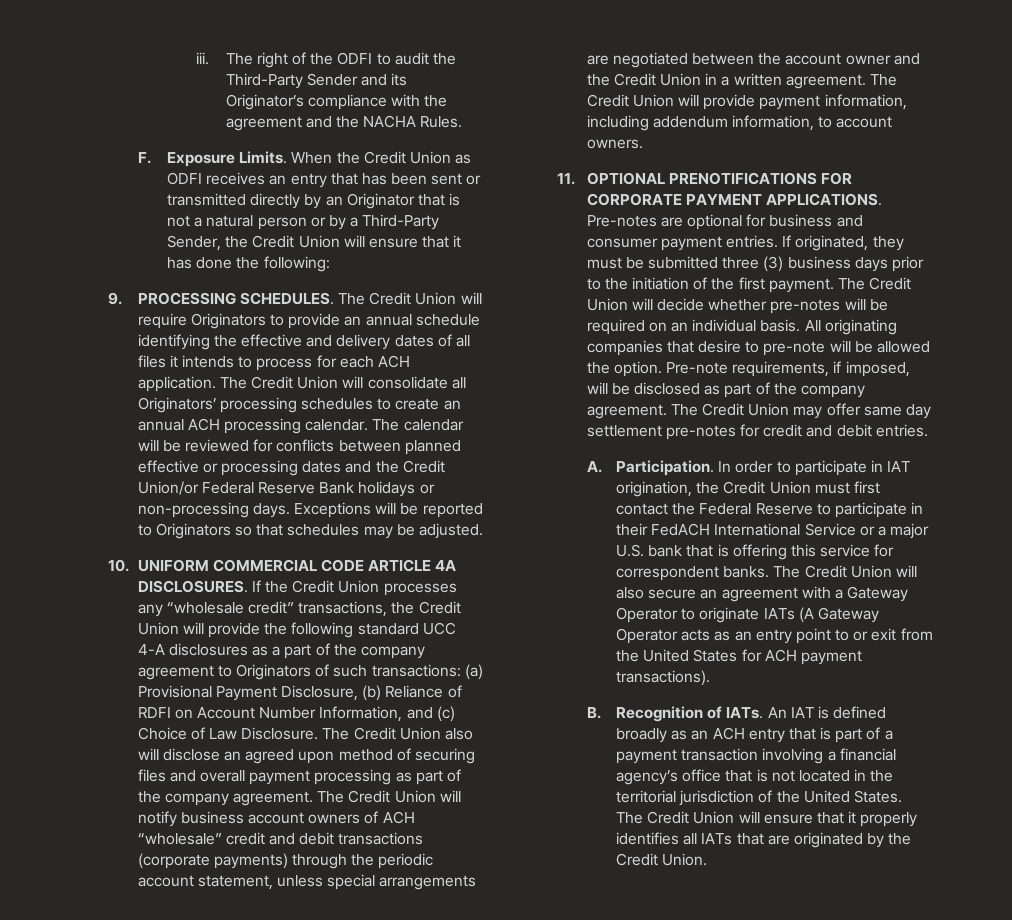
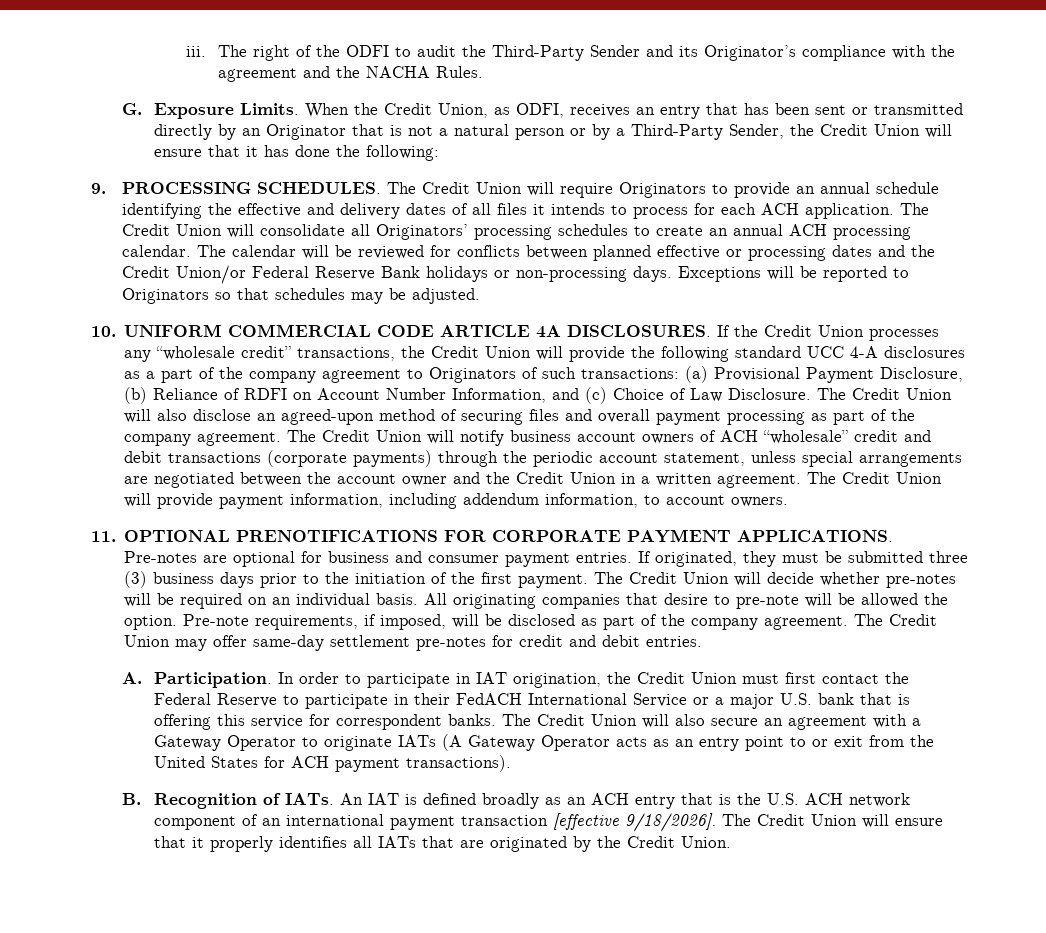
- F. Exposure Limits.
+ G. Exposure Limits.
- When the Credit Union as ODFI receives an entry that has been sent or transmitted directly by an Originator that is not a natural person or by a Third-Party Sender, the Credit Union will ensure that it has done the following:
+ When the Credit Union, as ODFI, receives an entry that has been sent or transmitted directly by an Originator that is not a natural person or by a Third-Party Sender, the Credit Union will ensure that it has done the following:
- The Credit Union also will disclose an agreed upon method of securing files and overall payment processing as part of the company agreement.
+ The Credit Union will also disclose an agreed-upon method of securing files and overall payment processing as part of the company agreement.
- The Credit Union may offer same day settlement pre-notes for credit and debit entries.
+ The Credit Union may offer same-day settlement pre-notes for credit and debit entries.
- An IAT is defined broadly as an ACH entry that is part of a payment transaction involving a financial agency’s office that is not located in the territorial jurisdiction of the United States.
+ An IAT is defined broadly as an ACH entry that is the U.S. ACH network component of an international payment transaction [effective 9/18/2026].

